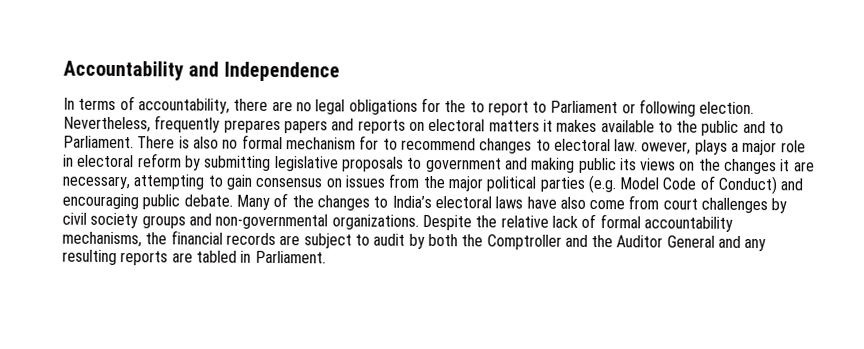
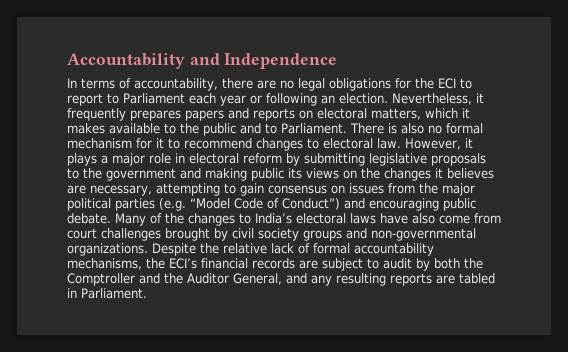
- In terms of accountability, there are no legal obligations for the to report to Parliament or following election.
+ In terms of accountability, there are no legal obligations for the ECI to report to Parliament each year or following an election.
- Nevertheless, frequently prepares papers and reports on electoral matters it makes available to the public and to Parliament.
+ Nevertheless, it frequently prepares papers and reports on electoral matters, which it makes available to the public and to Parliament.
- There is also no formal mechanism for to recommend changes to electoral law. owever, plays a major role in electoral reform by submitting legislative proposals to government and making public its views on the changes it are necessary, attempting to gain consensus on issues from the major political parties (e.g. Model Code of Conduct) and encouraging public debate.
+ There is also no formal mechanism for it to recommend changes to electoral law. However, it plays a major role in electoral reform by submitting legislative proposals to the government and making public its views on the changes it believes are necessary, attempting to gain consensus on issues from the major political parties (e.g. “Model Code of Conduct”) and encouraging public debate.
- Many of the changes to India’s electoral laws have also come from court challenges by civil society groups and non-governmental organizations.
+ Many of the changes to India’s electoral laws have also come from court challenges brought by civil society groups and non-governmental organizations.
- Despite the relative lack of formal accountability mechanisms, the financial records are subject to audit by both the Comptroller and the Auditor General and any resulting reports are tabled in Parliament.
+ Despite the relative lack of formal accountability mechanisms, the ECI’s financial records are subject to audit by both the Comptroller and the Auditor General, and any resulting reports are tabled in Parliament.

